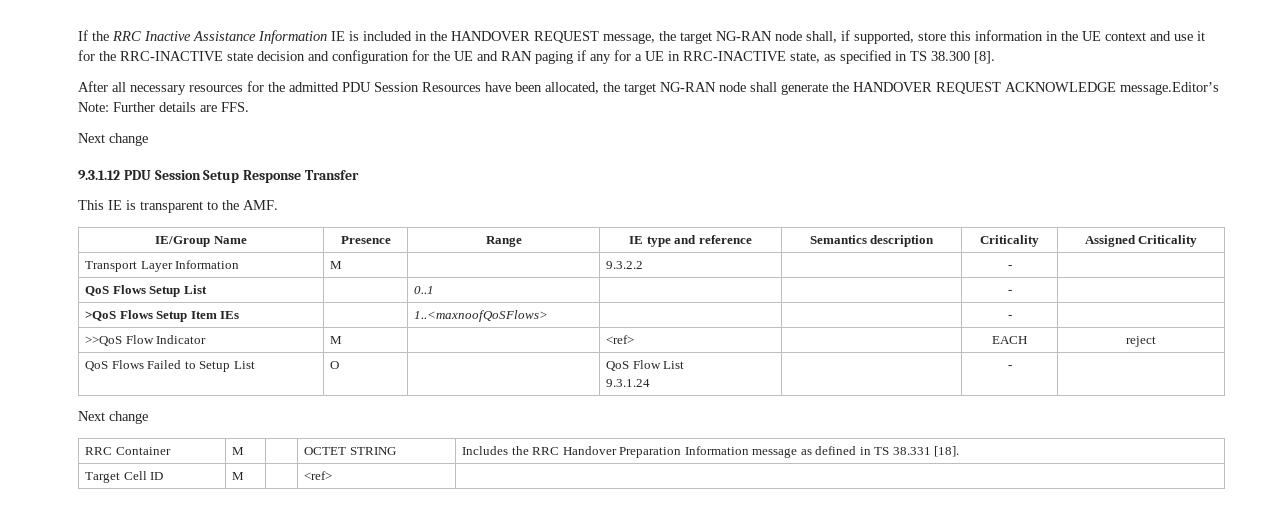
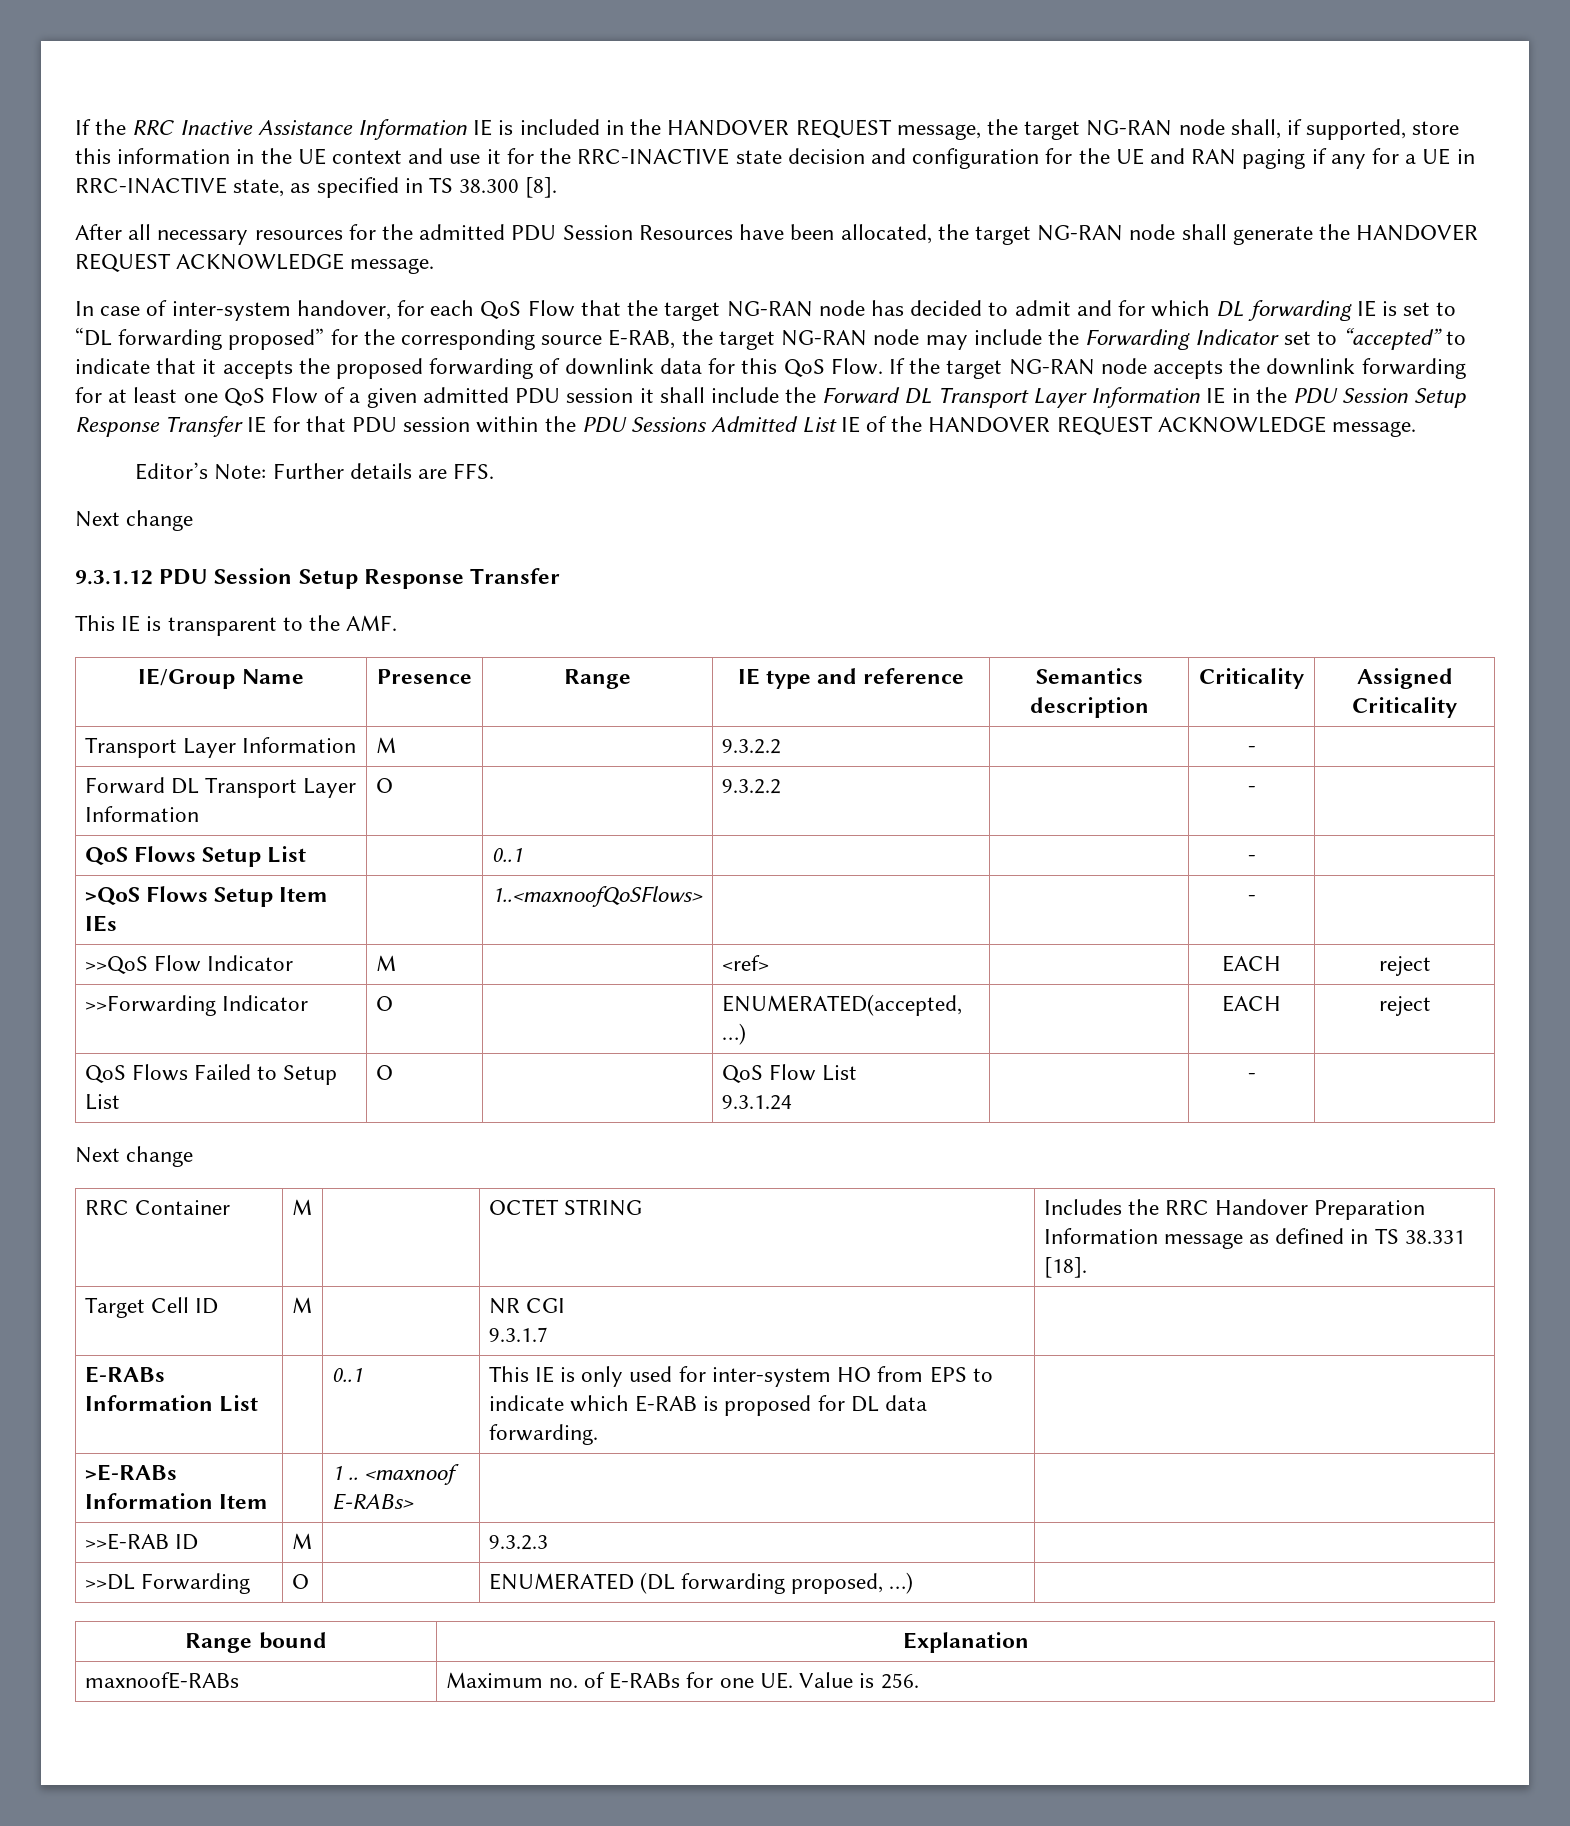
- After all necessary resources for the admitted PDU Session Resources have been allocated, the target NG-RAN node shall generate the HANDOVER REQUEST ACKNOWLEDGE message.Editor’s Note: Further details are FFS.
+ After all necessary resources for the admitted PDU Session Resources have been allocated, the target NG-RAN node shall generate the HANDOVER REQUEST ACKNOWLEDGE message.
+ In case of inter-system handover, for each QoS Flow that the target NG-RAN node has decided to admit and for which DL forwarding IE is set to “DL forwarding proposed” for the corresponding source E-RAB, the target NG-RAN node may include the Forwarding Indicator set to “accepted” to indicate that it accepts the proposed forwarding of downlink data for this QoS Flow. If the target NG-RAN node accepts the downlink forwarding for at least one QoS Flow of a given admitted PDU session it shall include the Forward DL Transport Layer Information IE in the PDU Session Setup Response Transfer IE for that PDU session within the PDU Sessions Admitted List IE of the HANDOVER REQUEST ACKNOWLEDGE message.
+ Editor’s Note: Further details are FFS.
+ Forward DL Transport Layer Information | O | | 9.3.2.2 | | - |
+ >>Forwarding Indicator | O | | ENUMERATED(accepted, …) | | EACH | reject
- Target Cell ID | M | | <ref> |
+ Target Cell ID | M | | NR CGI
+ 9.3.1.7 |
+ E-RABs Information List | | 0..1 | This IE is only used for inter-system HO from EPS to indicate which E-RAB is proposed for DL data forwarding. |
+ >E-RABs Information Item | | 1 .. <maxnoof E-RABs> | |
+ >>E-RAB ID | M | | 9.3.2.3 |
+ >>DL Forwarding | O | | ENUMERATED (DL forwarding proposed, …) |
+ Range bound | Explanation
+ maxnoofE-RABs | Maximum no. of E-RABs for one UE. Value is 256.

